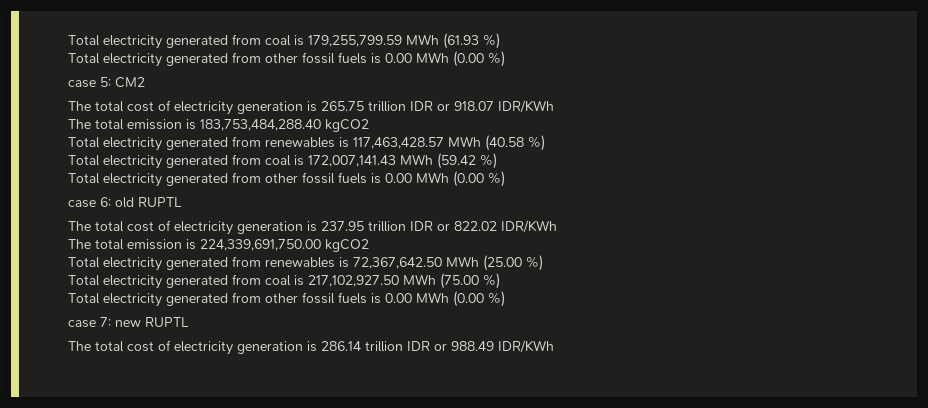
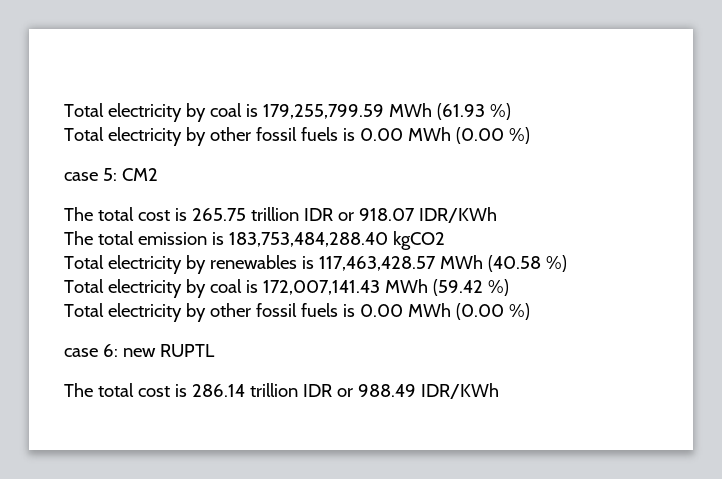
- Total electricity generated from coal is 179,255,799.59 MWh (61.93 %)
- Total electricity generated from other fossil fuels is 0.00 MWh (0.00 %)
+ Total electricity by coal is 179,255,799.59 MWh (61.93 %)
+ Total electricity by other fossil fuels is 0.00 MWh (0.00 %)
- The total cost of electricity generation is 265.75 trillion IDR or 918.07 IDR/KWh
+ The total cost is 265.75 trillion IDR or 918.07 IDR/KWh
- Total electricity generated from renewables is 117,463,428.57 MWh (40.58 %)
+ Total electricity by renewables is 117,463,428.57 MWh (40.58 %)
- Total electricity generated from coal is 172,007,141.43 MWh (59.42 %)
- Total electricity generated from other fossil fuels is 0.00 MWh (0.00 %)
+ Total electricity by coal is 172,007,141.43 MWh (59.42 %)
+ Total electricity by other fossil fuels is 0.00 MWh (0.00 %)
- case 6: old RUPTL
- The total cost of electricity generation is 237.95 trillion IDR or 822.02 IDR/KWh
- The total emission is 224,339,691,750.00 kgCO2
- Total electricity generated from renewables is 72,367,642.50 MWh (25.00 %)
- Total electricity generated from coal is 217,102,927.50 MWh (75.00 %)
- Total electricity generated from other fossil fuels is 0.00 MWh (0.00 %)
- case 7: new RUPTL
+ case 6: new RUPTL
- The total cost of electricity generation is 286.14 trillion IDR or 988.49 IDR/KWh
+ The total cost is 286.14 trillion IDR or 988.49 IDR/KWh

